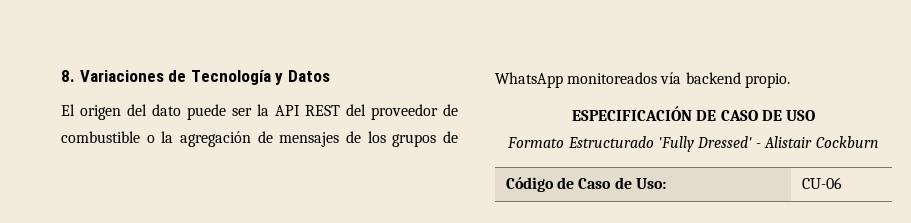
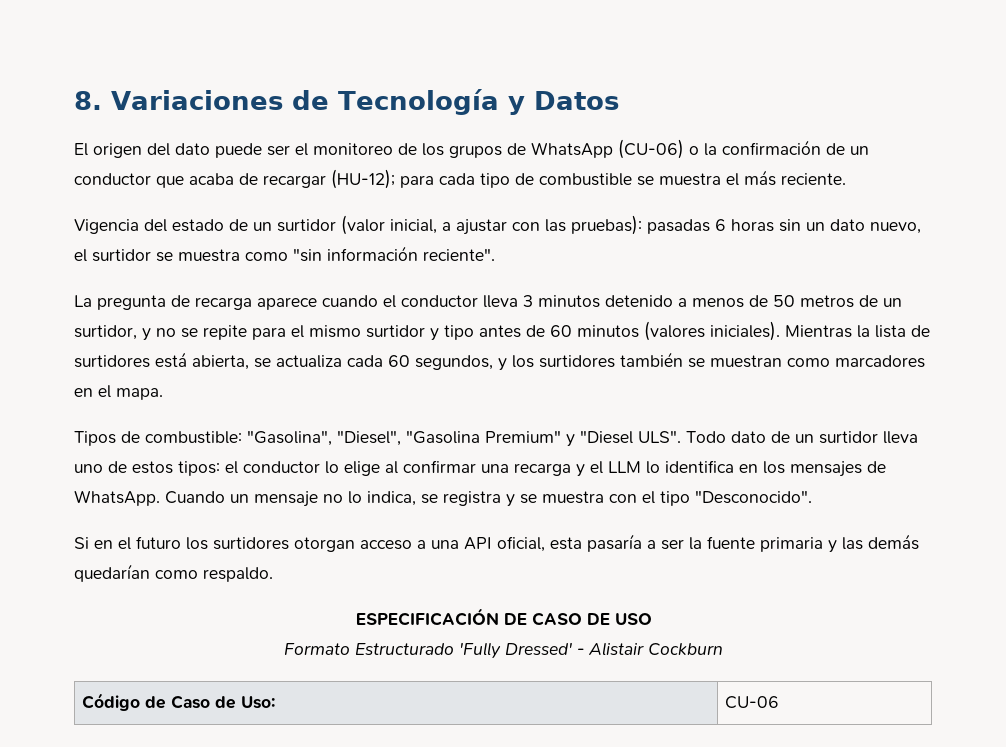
- El origen del dato puede ser la API REST del proveedor de combustible o la agregación de mensajes de los grupos de WhatsApp monitoreados vía backend propio.
+ El origen del dato puede ser el monitoreo de los grupos de WhatsApp (CU-06) o la confirmación de un conductor que acaba de recargar (HU-12); para cada tipo de combustible se muestra el más reciente.
+ Vigencia del estado de un surtidor (valor inicial, a ajustar con las pruebas): pasadas 6 horas sin un dato nuevo, el surtidor se muestra como "sin información reciente".
+ La pregunta de recarga aparece cuando el conductor lleva 3 minutos detenido a menos de 50 metros de un surtidor, y no se repite para el mismo surtidor y tipo antes de 60 minutos (valores iniciales). Mientras la lista de surtidores está abierta, se actualiza cada 60 segundos, y los surtidores también se muestran como marcadores en el mapa.
+ Tipos de combustible: "Gasolina", "Diesel", "Gasolina Premium" y "Diesel ULS". Todo dato de un surtidor lleva uno de estos tipos: el conductor lo elige al confirmar una recarga y el LLM lo identifica en los mensajes de WhatsApp. Cuando un mensaje no lo indica, se registra y se muestra con el tipo "Desconocido".
+ Si en el futuro los surtidores otorgan acceso a una API oficial, esta pasaría a ser la fuente primaria y las demás quedarían como respaldo.

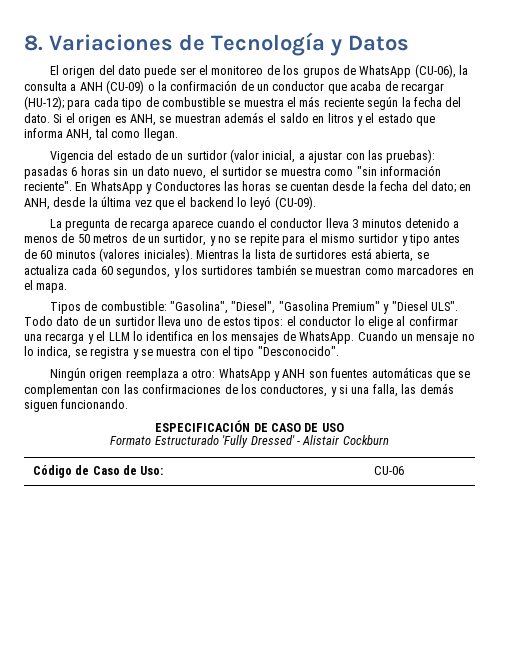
- El origen del dato puede ser el monitoreo de los grupos de WhatsApp (CU-06) o la confirmación de un conductor que acaba de recargar (HU-12); para cada tipo de combustible se muestra el más reciente.
+ El origen del dato puede ser el monitoreo de los grupos de WhatsApp (CU-06), la consulta a ANH (CU-09) o la confirmación de un conductor que acaba de recargar (HU-12); para cada tipo de combustible se muestra el más reciente según la fecha del dato. Si el origen es ANH, se muestran además el saldo en litros y el estado que informa ANH, tal como llegan.
+ En WhatsApp y Conductores las horas se cuentan desde la fecha del dato; en ANH, desde la última vez que el backend lo leyó (CU-09).
- Si en el futuro los surtidores otorgan acceso a una API oficial, esta pasaría a ser la fuente primaria y las demás quedarían como respaldo.
+ Ningún origen reemplaza a otro: WhatsApp y ANH son fuentes automáticas que se complementan con las confirmaciones de los conductores, y si una falla, las demás siguen funcionando.

